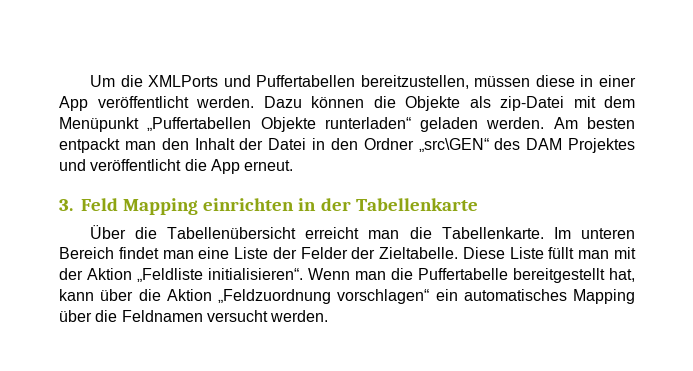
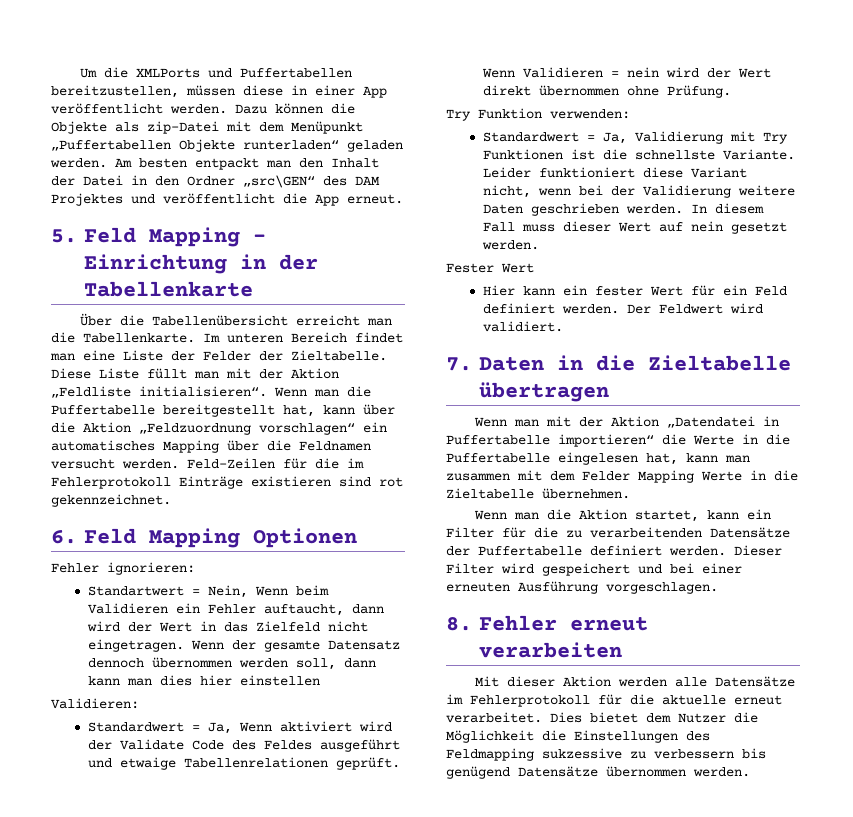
- 3. Feld Mapping einrichten in der Tabellenkarte
+ 5. Feld Mapping - Einrichtung in der Tabellenkarte
+ Feld-Zeilen für die im Fehlerprotokoll Einträge existieren sind rot gekennzeichnet.
+ 6. Feld Mapping Optionen
+ Fehler ignorieren:
+ Standartwert = Nein, Wenn beim Validieren ein Fehler auftaucht, dann wird der Wert in das Zielfeld nicht eingetragen. Wenn der gesamte Datensatz dennoch übernommen werden soll, dann kann man dies hier einstellen
+ Validieren:
+ Standardwert = Ja, Wenn aktiviert wird der Validate Code des Feldes ausgeführt und etwaige Tabellenrelationen geprüft. Wenn Validieren = nein wird der Wert direkt übernommen ohne Prüfung.
+ Try Funktion verwenden:
+ Standardwert = Ja, Validierung mit Try Funktionen ist die schnellste Variante. Leider funktioniert diese Variant nicht, wenn bei der Validierung weitere Daten geschrieben werden. In diesem Fall muss dieser Wert auf nein gesetzt werden.
+ Fester Wert
+ Hier kann ein fester Wert für ein Feld definiert werden. Der Feldwert wird validiert.
+ 7. Daten in die Zieltabelle übertragen
+ Wenn man mit der Aktion „Datendatei in Puffertabelle importieren“ die Werte in die Puffertabelle eingelesen hat, kann man zusammen mit dem Felder Mapping Werte in die Zieltabelle übernehmen.
+ Wenn man die Aktion startet, kann ein Filter für die zu verarbeitenden Datensätze der Puffertabelle definiert werden. Dieser Filter wird gespeichert und bei einer erneuten Ausführung vorgeschlagen.
+ 8. Fehler erneut verarbeiten
+ Mit dieser Aktion werden alle Datensätze im Fehlerprotokoll für die aktuelle erneut verarbeitet. Dies bietet dem Nutzer die Möglichkeit die Einstellungen des Feldmapping sukzessive zu verbessern bis genügend Datensätze übernommen werden.

